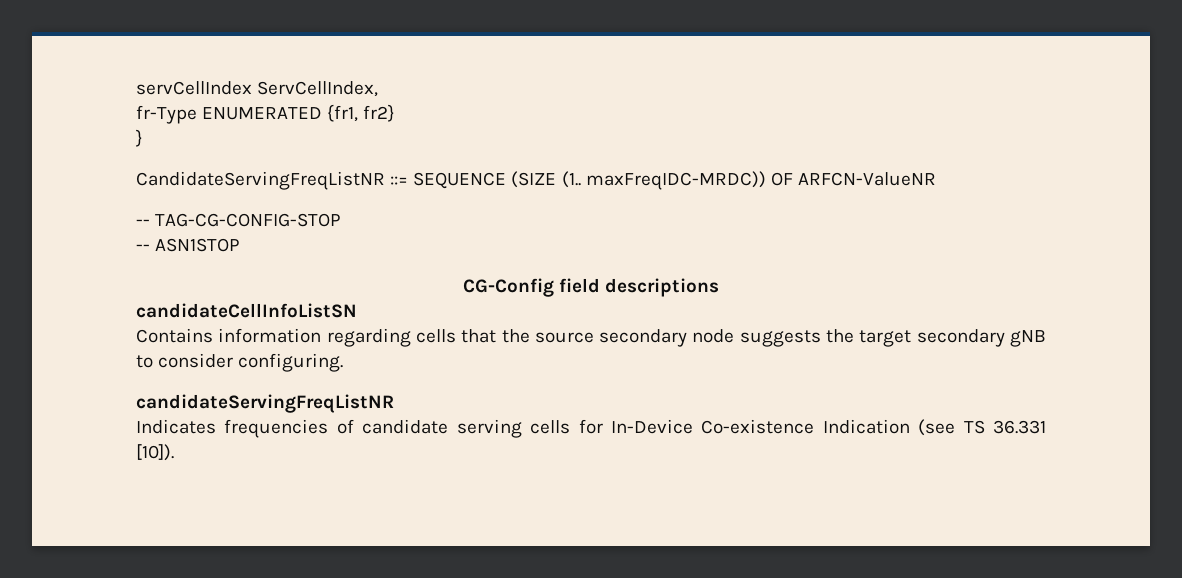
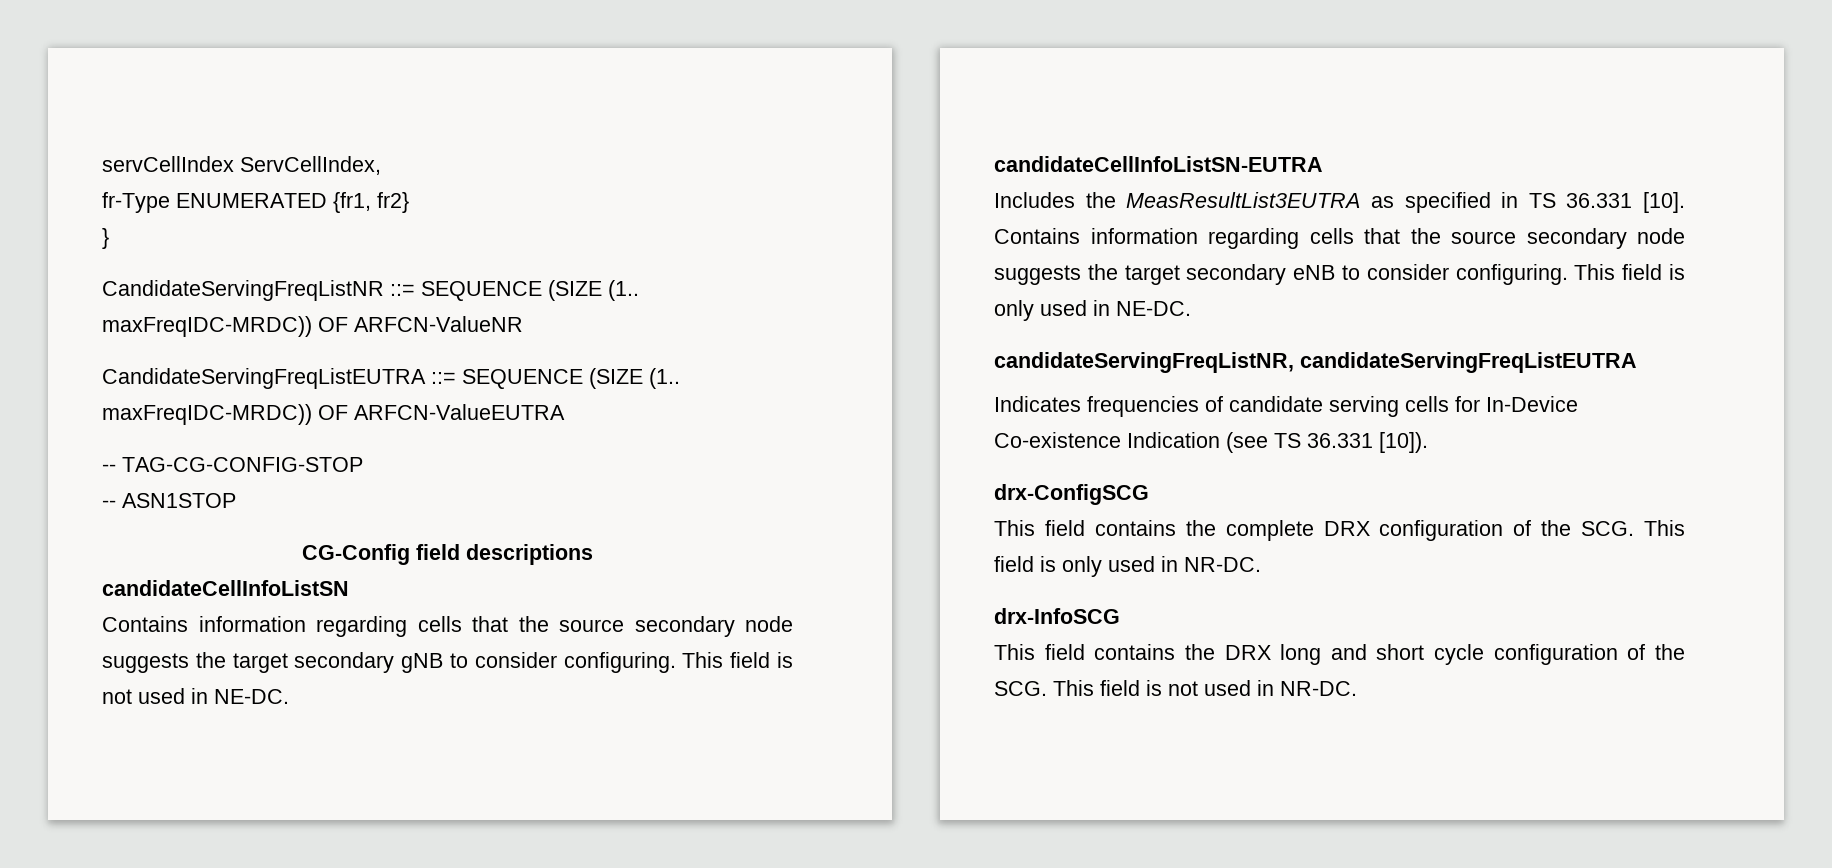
+ CandidateServingFreqListEUTRA ::= SEQUENCE (SIZE (1.. maxFreqIDC-MRDC)) OF ARFCN-ValueEUTRA
- Contains information regarding cells that the source secondary node suggests the target secondary gNB to consider configuring.
- candidateServingFreqListNR
+ Contains information regarding cells that the source secondary node suggests the target secondary gNB to consider configuring. This field is not used in NE-DC.
+ candidateCellInfoListSN-EUTRA
+ Includes the MeasResultList3EUTRA as specified in TS 36.331 [10]. Contains information regarding cells that the source secondary node suggests the target secondary eNB to consider configuring. This field is only used in NE-DC.
+ candidateServingFreqListNR, candidateServingFreqListEUTRA
+ drx-ConfigSCG
+ This field contains the complete DRX configuration of the SCG. This field is only used in NR-DC.
+ drx-InfoSCG
+ This field contains the DRX long and short cycle configuration of the SCG. This field is not used in NR-DC.

